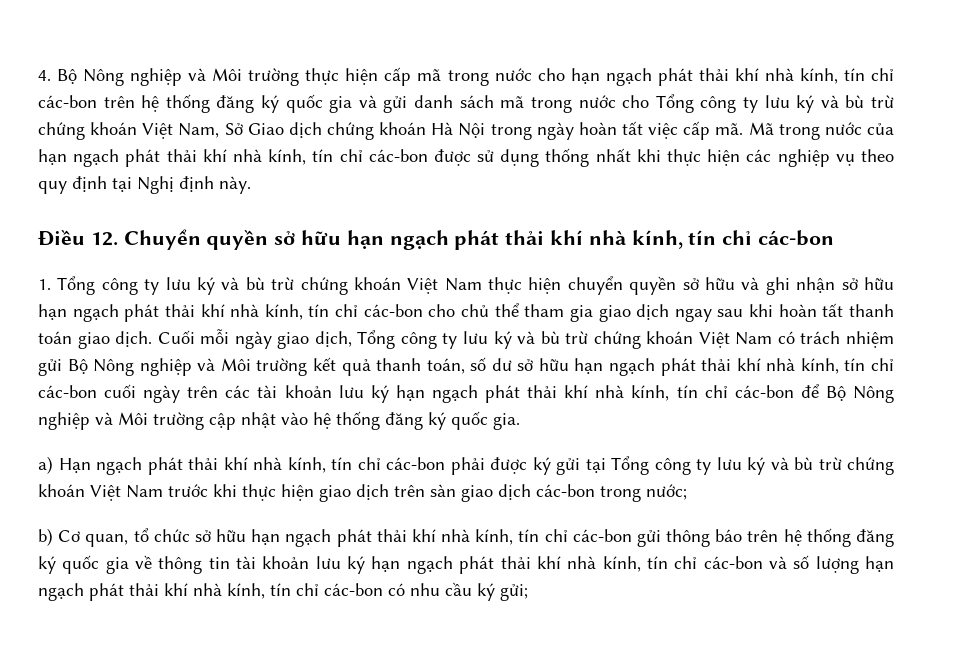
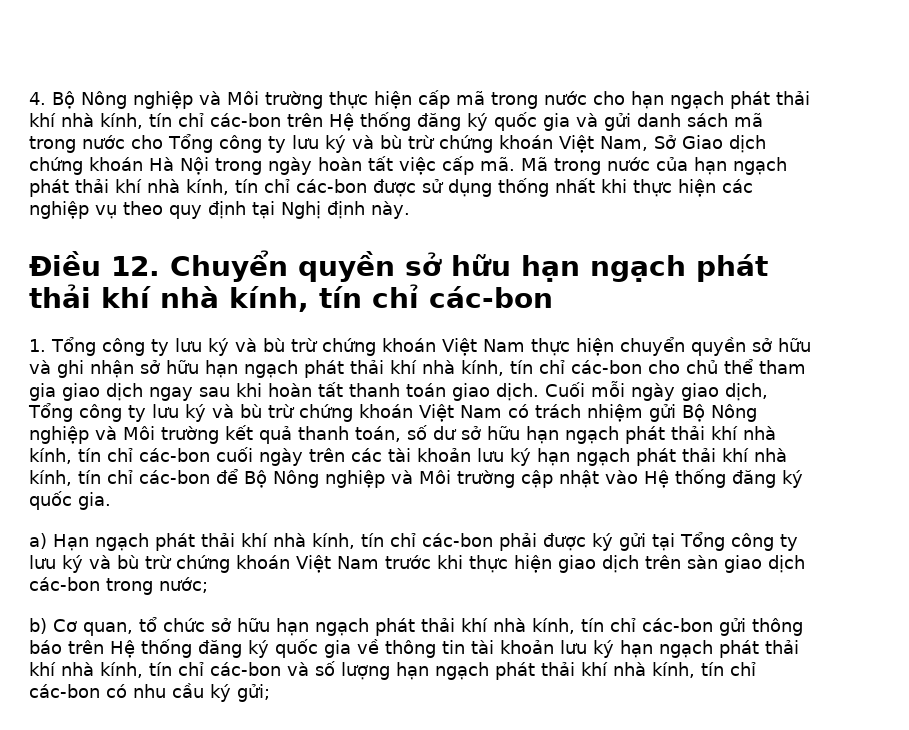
- 4. Bộ Nông nghiệp và Môi trường thực hiện cấp mã trong nước cho hạn ngạch phát thải khí nhà kính, tín chỉ các-bon trên hệ thống đăng ký quốc gia và gửi danh sách mã trong nước cho Tổng công ty lưu ký và bù trừ chứng khoán Việt Nam, Sở Giao dịch chứng khoán Hà Nội trong ngày hoàn tất việc cấp mã.
+ 4. Bộ Nông nghiệp và Môi trường thực hiện cấp mã trong nước cho hạn ngạch phát thải khí nhà kính, tín chỉ các-bon trên Hệ thống đăng ký quốc gia và gửi danh sách mã trong nước cho Tổng công ty lưu ký và bù trừ chứng khoán Việt Nam, Sở Giao dịch chứng khoán Hà Nội trong ngày hoàn tất việc cấp mã.
- Cuối mỗi ngày giao dịch, Tổng công ty lưu ký và bù trừ chứng khoán Việt Nam có trách nhiệm gửi Bộ Nông nghiệp và Môi trường kết quả thanh toán, số dư sở hữu hạn ngạch phát thải khí nhà kính, tín chỉ các-bon cuối ngày trên các tài khoản lưu ký hạn ngạch phát thải khí nhà kính, tín chỉ các-bon để Bộ Nông nghiệp và Môi trường cập nhật vào hệ thống đăng ký quốc gia.
+ Cuối mỗi ngày giao dịch, Tổng công ty lưu ký và bù trừ chứng khoán Việt Nam có trách nhiệm gửi Bộ Nông nghiệp và Môi trường kết quả thanh toán, số dư sở hữu hạn ngạch phát thải khí nhà kính, tín chỉ các-bon cuối ngày trên các tài khoản lưu ký hạn ngạch phát thải khí nhà kính, tín chỉ các-bon để Bộ Nông nghiệp và Môi trường cập nhật vào Hệ thống đăng ký quốc gia.
- b) Cơ quan, tổ chức sở hữu hạn ngạch phát thải khí nhà kính, tín chỉ các-bon gửi thông báo trên hệ thống đăng ký quốc gia về thông tin tài khoản lưu ký hạn ngạch phát thải khí nhà kính, tín chỉ các-bon và số lượng hạn ngạch phát thải khí nhà kính, tín chỉ các-bon có nhu cầu ký gửi;
+ b) Cơ quan, tổ chức sở hữu hạn ngạch phát thải khí nhà kính, tín chỉ các-bon gửi thông báo trên Hệ thống đăng ký quốc gia về thông tin tài khoản lưu ký hạn ngạch phát thải khí nhà kính, tín chỉ các-bon và số lượng hạn ngạch phát thải khí nhà kính, tín chỉ các-bon có nhu cầu ký gửi;

